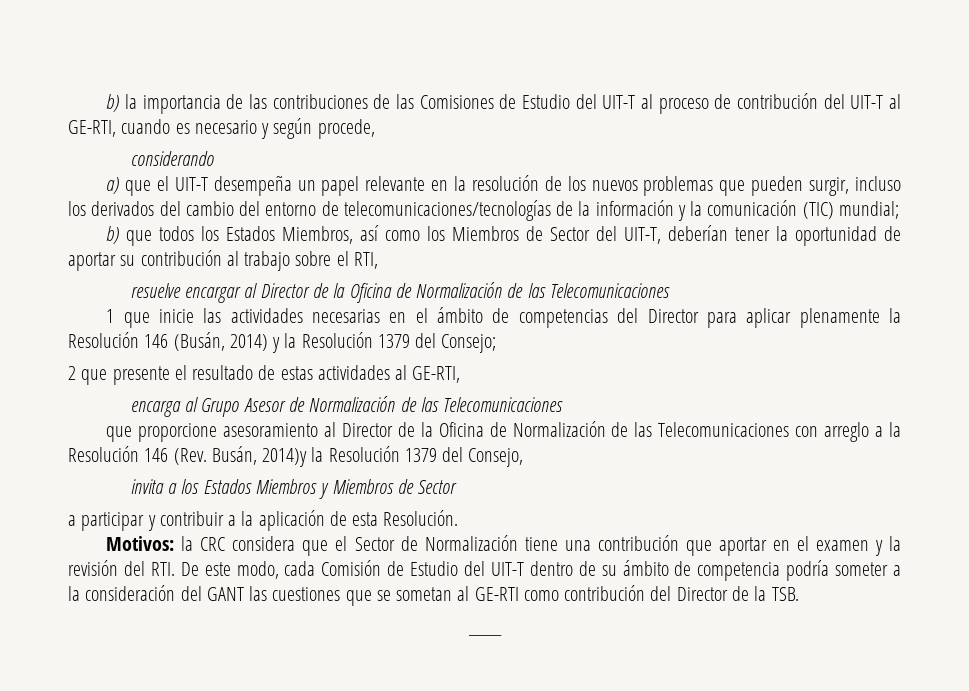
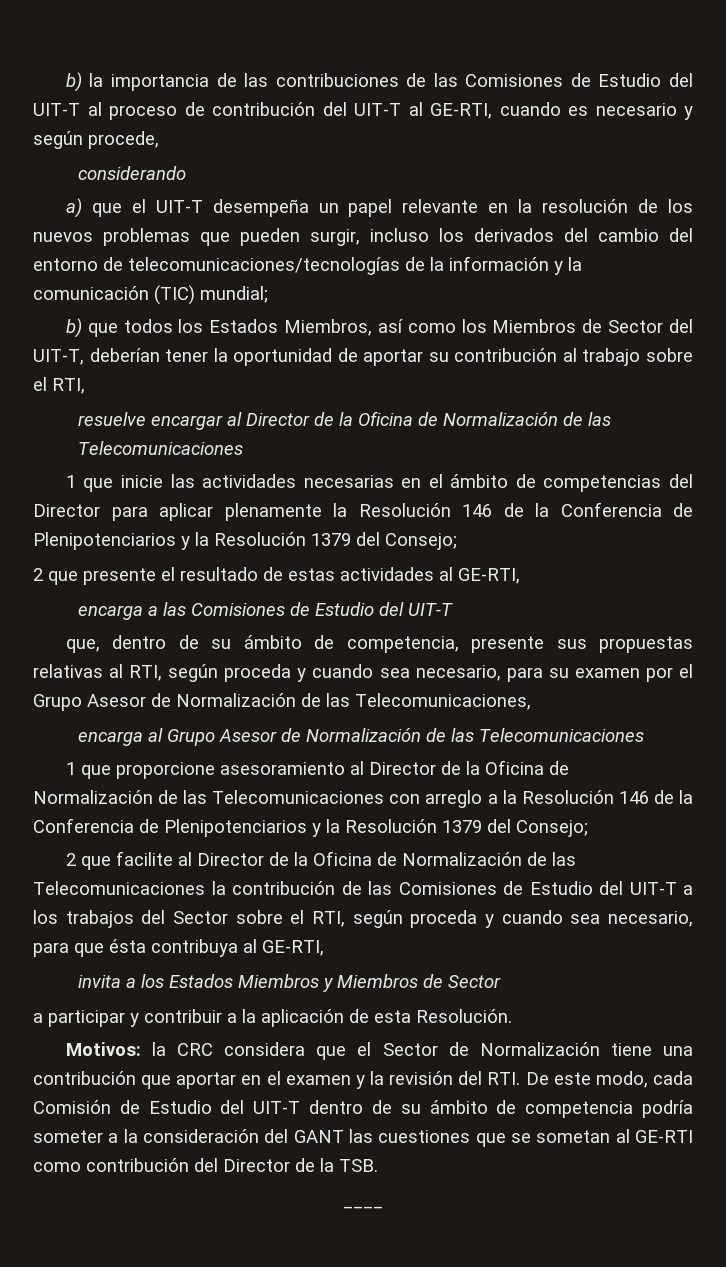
- 1 que inicie las actividades necesarias en el ámbito de competencias del Director para aplicar plenamente la Resolución 146 (Busán, 2014) y la Resolución 1379 del Consejo;
+ 1 que inicie las actividades necesarias en el ámbito de competencias del Director para aplicar plenamente la Resolución 146 de la Conferencia de Plenipotenciarios y la Resolución 1379 del Consejo;
+ encarga a las Comisiones de Estudio del UIT-T
+ que, dentro de su ámbito de competencia, presente sus propuestas relativas al RTI, según proceda y cuando sea necesario, para su examen por el Grupo Asesor de Normalización de las Telecomunicaciones,
- que proporcione asesoramiento al Director de la Oficina de Normalización de las Telecomunicaciones con arreglo a la Resolución 146 (Rev. Busán, 2014)y la Resolución 1379 del Consejo,
+ 1 que proporcione asesoramiento al Director de la Oficina de Normalización de las Telecomunicaciones con arreglo a la Resolución 146 de la Conferencia de Plenipotenciarios y la Resolución 1379 del Consejo;
+ 2 que facilite al Director de la Oficina de Normalización de las Telecomunicaciones la contribución de las Comisiones de Estudio del UIT-T a los trabajos del Sector sobre el RTI, según proceda y cuando sea necesario, para que ésta contribuya al GE-RTI,

